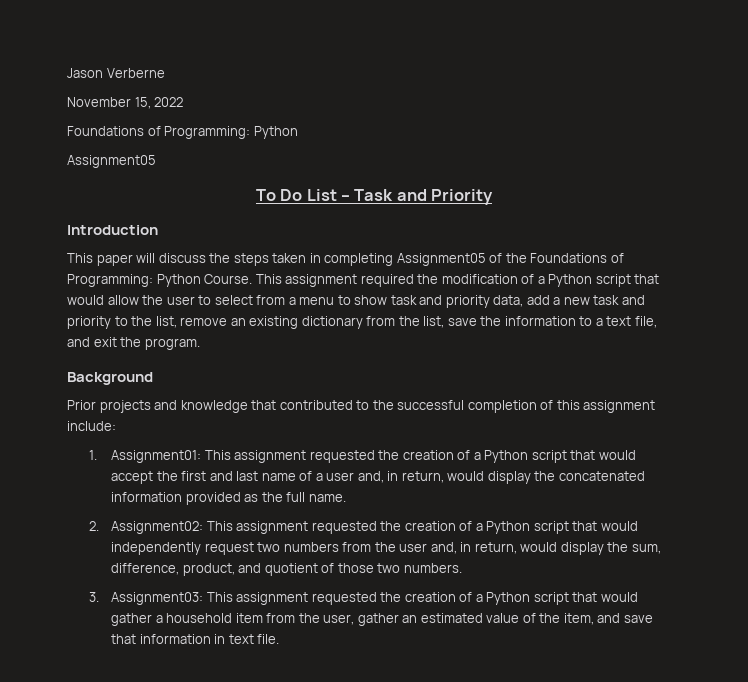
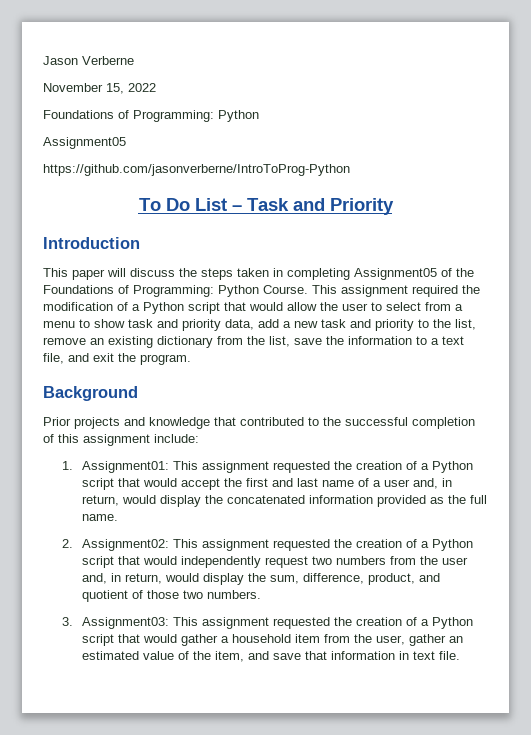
+ https://github.com/jasonverberne/IntroToProg-Python

